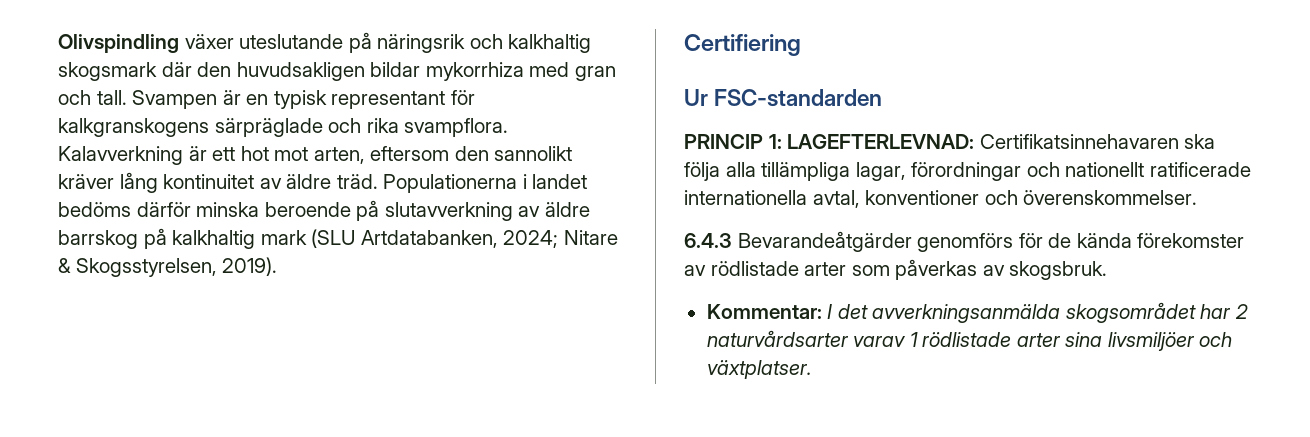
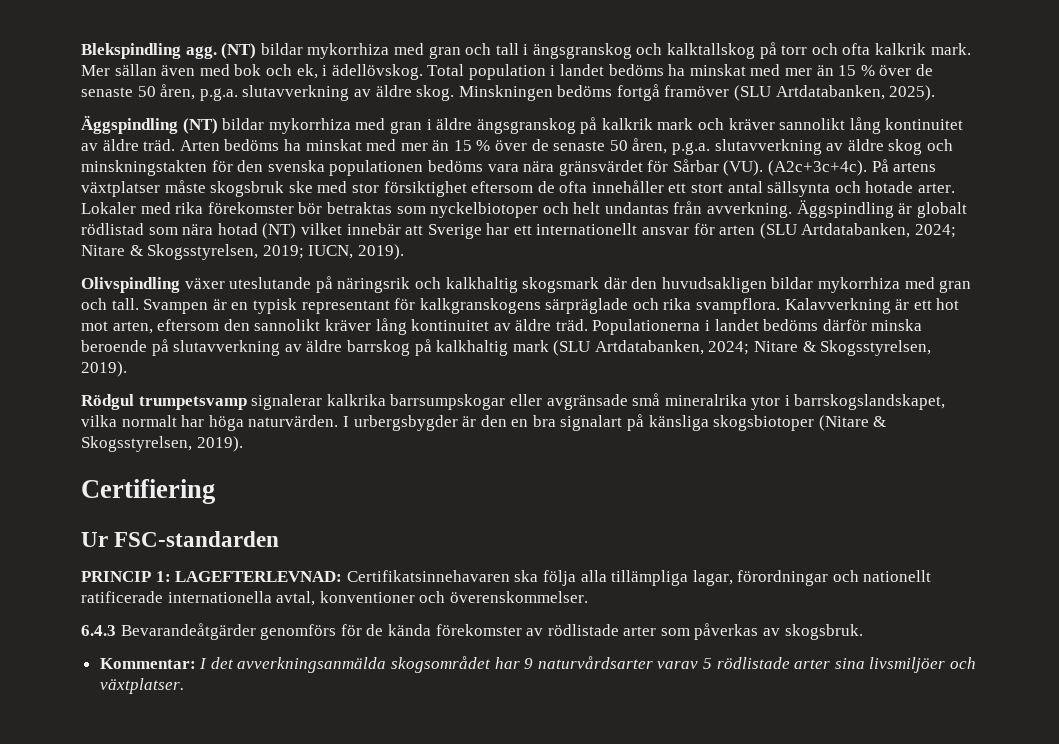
+ Blekspindling agg. (NT) bildar mykorrhiza med gran och tall i ängsgranskog och kalktallskog på torr och ofta kalkrik mark. Mer sällan även med bok och ek, i ädellövskog. Total population i landet bedöms ha minskat med mer än 15 % över de senaste 50 åren, p.g.a. slutavverkning av äldre skog. Minskningen bedöms fortgå framöver (SLU Artdatabanken, 2025).
+ Äggspindling (NT) bildar mykorrhiza med gran i äldre ängsgranskog på kalkrik mark och kräver sannolikt lång kontinuitet av äldre träd. Arten bedöms ha minskat med mer än 15 % över de senaste 50 åren, p.g.a. slutavverkning av äldre skog och minskningstakten för den svenska populationen bedöms vara nära gränsvärdet för Sårbar (VU). (A2c+3c+4c). På artens växtplatser måste skogsbruk ske med stor försiktighet eftersom de ofta innehåller ett stort antal sällsynta och hotade arter. Lokaler med rika förekomster bör betraktas som nyckelbiotoper och helt undantas från avverkning. Äggspindling är globalt rödlistad som nära hotad (NT) vilket innebär att Sverige har ett internationellt ansvar för arten (SLU Artdatabanken, 2024; Nitare & Skogsstyrelsen, 2019; IUCN, 2019).
+ Rödgul trumpetsvamp signalerar kalkrika barrsumpskogar eller avgränsade små mineralrika ytor i barrskogslandskapet, vilka normalt har höga naturvärden. I urbergsbygder är den en bra signalart på känsliga skogsbiotoper (Nitare & Skogsstyrelsen, 2019).
- Kommentar: I det avverkningsanmälda skogsområdet har 2 naturvårdsarter varav 1 rödlistade arter sina livsmiljöer och växtplatser.
+ Kommentar: I det avverkningsanmälda skogsområdet har 9 naturvårdsarter varav 5 rödlistade arter sina livsmiljöer och växtplatser.

